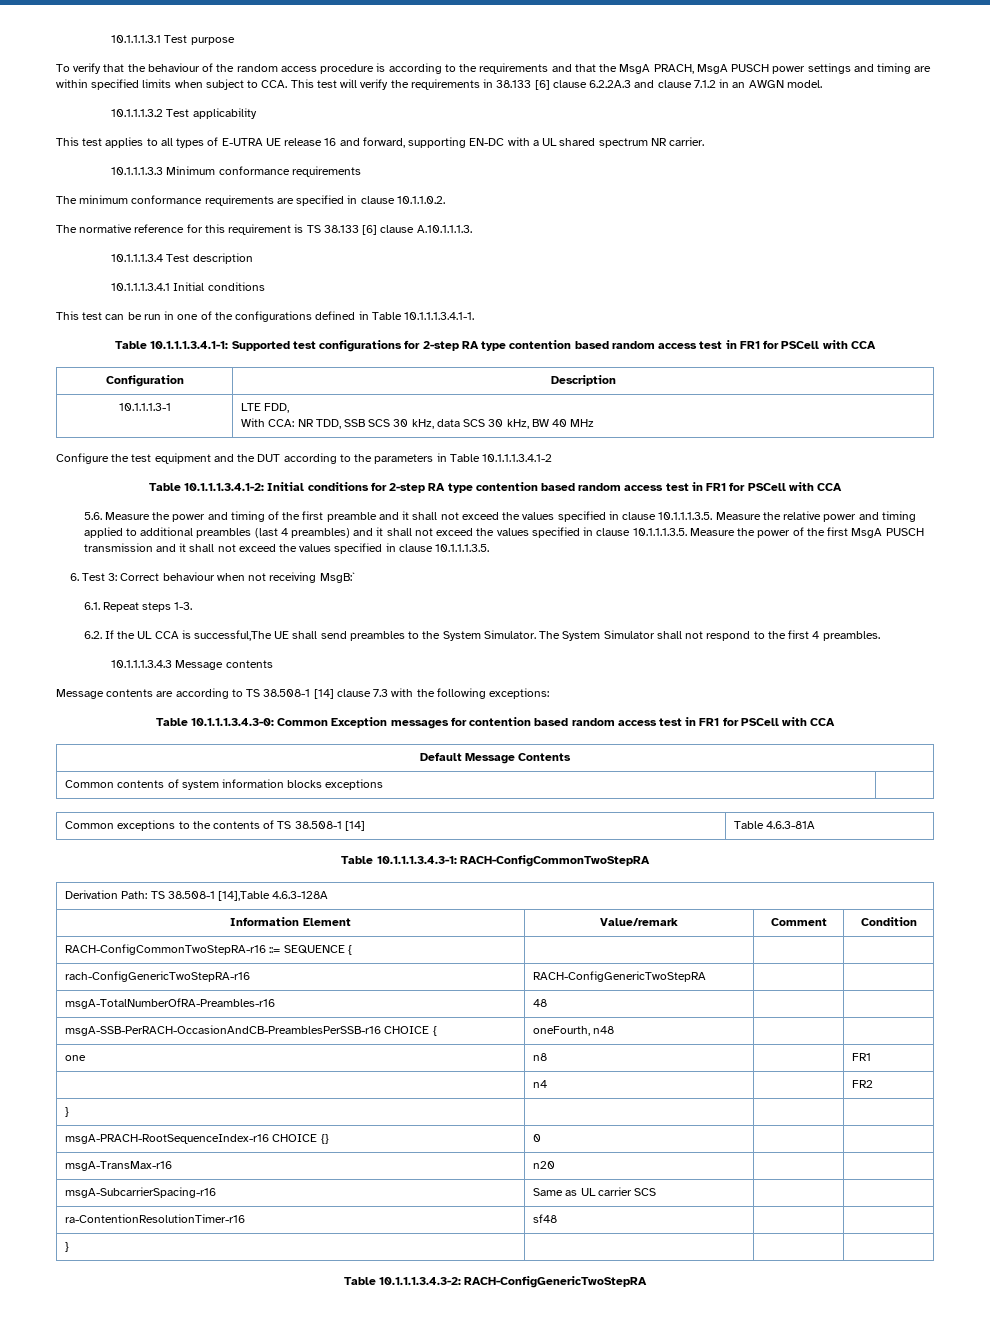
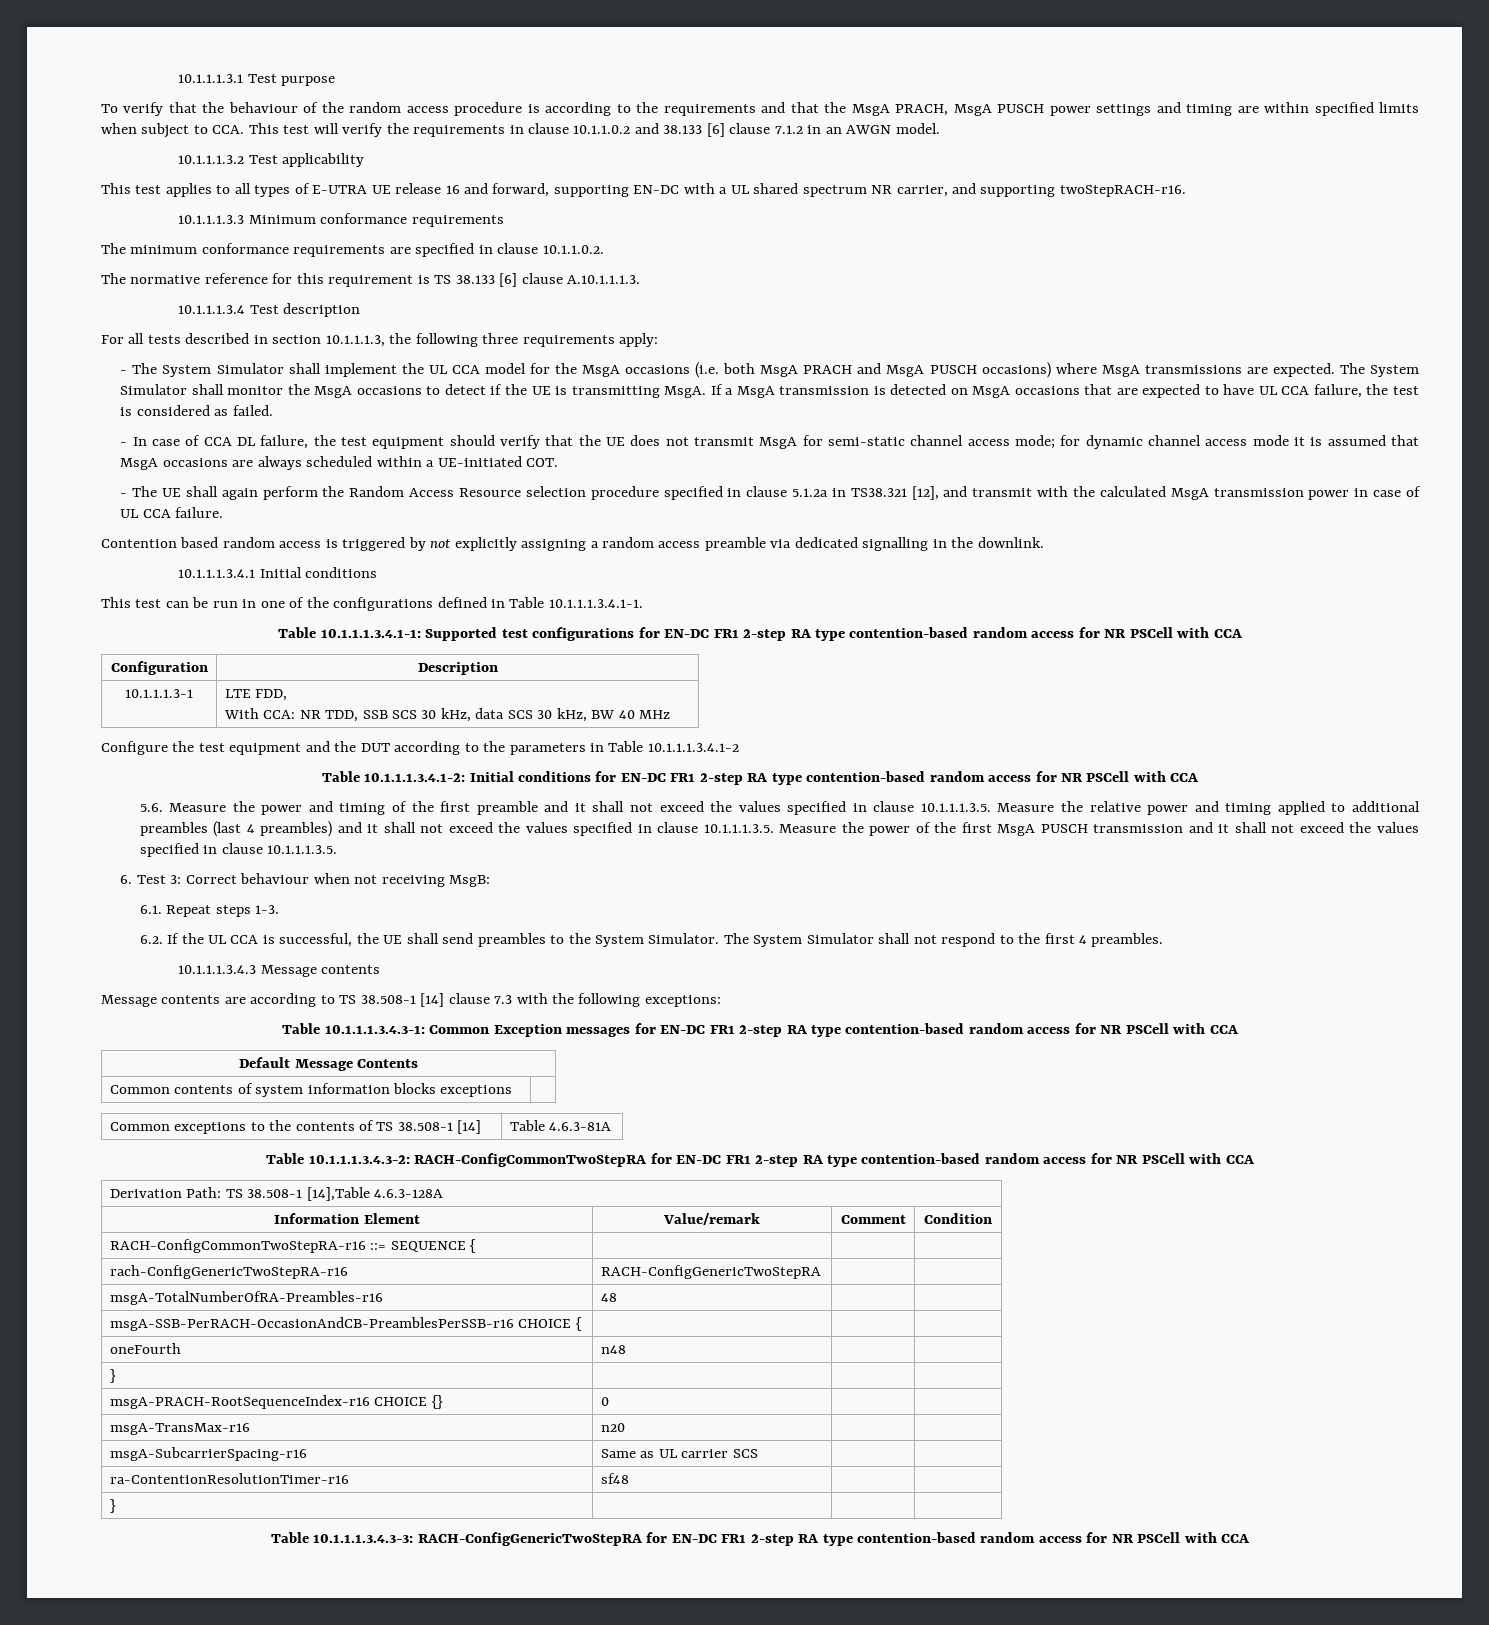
- To verify that the behaviour of the random access procedure is according to the requirements and that the MsgA PRACH, MsgA PUSCH power settings and timing are within specified limits when subject to CCA. This test will verify the requirements in 38.133 [6] clause 6.2.2A.3 and clause 7.1.2 in an AWGN model.
+ To verify that the behaviour of the random access procedure is according to the requirements and that the MsgA PRACH, MsgA PUSCH power settings and timing are within specified limits when subject to CCA. This test will verify the requirements in clause 10.1.1.0.2 and 38.133 [6] clause 7.1.2 in an AWGN model.
- This test applies to all types of E-UTRA UE release 16 and forward, supporting EN-DC with a UL shared spectrum NR carrier.
+ This test applies to all types of E-UTRA UE release 16 and forward, supporting EN-DC with a UL shared spectrum NR carrier, and supporting twoStepRACH-r16.
+ For all tests described in section 10.1.1.1.3, the following three requirements apply:
+ - The System Simulator shall implement the UL CCA model for the MsgA occasions (i.e. both MsgA PRACH and MsgA PUSCH occasions) where MsgA transmissions are expected. The System Simulator shall monitor the MsgA occasions to detect if the UE is transmitting MsgA. If a MsgA transmission is detected on MsgA occasions that are expected to have UL CCA failure, the test is considered as failed.
+ - In case of CCA DL failure, the test equipment should verify that the UE does not transmit MsgA for semi-static channel access mode; for dynamic channel access mode it is assumed that MsgA occasions are always scheduled within a UE-initiated COT.
+ - The UE shall again perform the Random Access Resource selection procedure specified in clause 5.1.2a in TS38.321 [12], and transmit with the calculated MsgA transmission power in case of UL CCA failure.
+ Contention based random access is triggered by not explicitly assigning a random access preamble via dedicated signalling in the downlink.
- Table 10.1.1.1.3.4.1-1: Supported test configurations for 2-step RA type contention based random access test in FR1 for PSCell with CCA
+ Table 10.1.1.1.3.4.1-1: Supported test configurations for EN-DC FR1 2-step RA type contention-based random access for NR PSCell with CCA
- Table 10.1.1.1.3.4.1-2: Initial conditions for 2-step RA type contention based random access test in FR1 for PSCell with CCA
+ Table 10.1.1.1.3.4.1-2: Initial conditions for EN-DC FR1 2-step RA type contention-based random access for NR PSCell with CCA
- 6. Test 3: Correct behaviour when not receiving MsgB:`
+ 6. Test 3: Correct behaviour when not receiving MsgB:
- 6.2. If the UL CCA is successful,The UE shall send preambles to the System Simulator.
+ 6.2. If the UL CCA is successful, the UE shall send preambles to the System Simulator.
- Table 10.1.1.1.3.4.3-0: Common Exception messages for contention based random access test in FR1 for PSCell with CCA
+ Table 10.1.1.1.3.4.3-1: Common Exception messages for EN-DC FR1 2-step RA type contention-based random access for NR PSCell with CCA
- Table 10.1.1.1.3.4.3-1: RACH-ConfigCommonTwoStepRA
+ Table 10.1.1.1.3.4.3-2: RACH-ConfigCommonTwoStepRA for EN-DC FR1 2-step RA type contention-based random access for NR PSCell with CCA
- msgA-SSB-PerRACH-OccasionAndCB-PreamblesPerSSB-r16 CHOICE { | oneFourth, n48 | |
+ msgA-SSB-PerRACH-OccasionAndCB-PreamblesPerSSB-r16 CHOICE { | | |
+ oneFourth | n48 | |
- one | n8 | | FR1
- | n4 | | FR2
- Table 10.1.1.1.3.4.3-2: RACH-ConfigGenericTwoStepRA
+ Table 10.1.1.1.3.4.3-3: RACH-ConfigGenericTwoStepRA for EN-DC FR1 2-step RA type contention-based random access for NR PSCell with CCA

